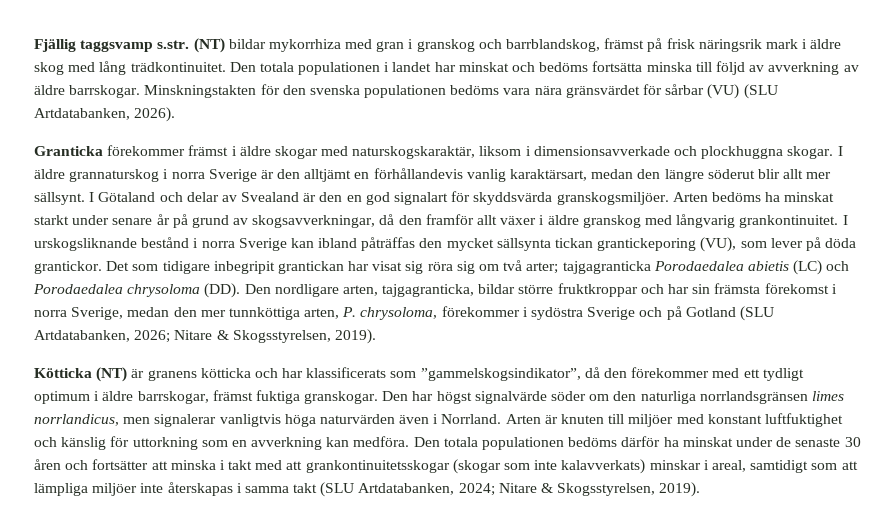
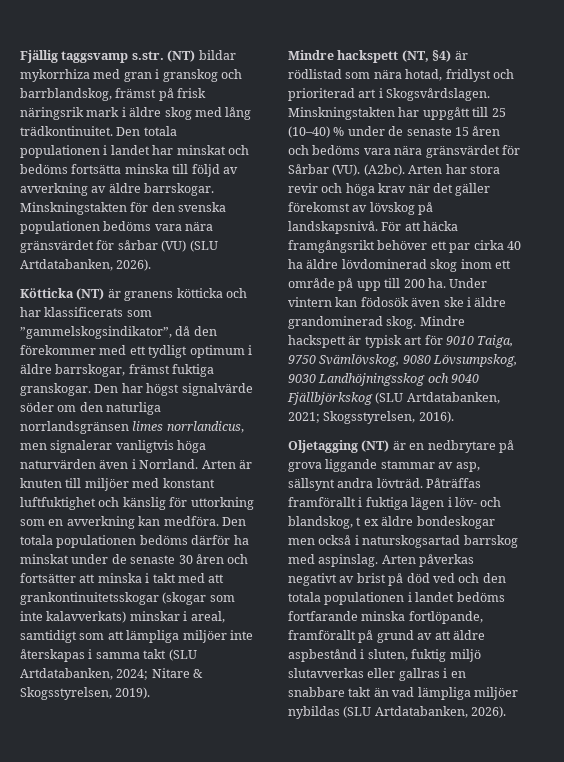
- Granticka förekommer främst i äldre skogar med naturskogskaraktär, liksom i dimensionsavverkade och plockhuggna skogar. I äldre grannaturskog i norra Sverige är den alltjämt en förhållandevis vanlig karaktärsart, medan den längre söderut blir allt mer sällsynt. I Götaland och delar av Svealand är den en god signalart för skyddsvärda granskogsmiljöer. Arten bedöms ha minskat starkt under senare år på grund av skogsavverkningar, då den framför allt växer i äldre granskog med långvarig grankontinuitet. I urskogsliknande bestånd i norra Sverige kan ibland påträffas den mycket sällsynta tickan grantickeporing (VU), som lever på döda grantickor. Det som tidigare inbegripit grantickan har visat sig röra sig om två arter; tajgagranticka Porodaedalea abietis (LC) och Porodaedalea chrysoloma (DD). Den nordligare arten, tajgagranticka, bildar större fruktkroppar och har sin främsta förekomst i norra Sverige, medan den mer tunnköttiga arten, P. chrysoloma, förekommer i sydöstra Sverige och på Gotland (SLU Artdatabanken, 2026; Nitare & Skogsstyrelsen, 2019).
+ Mindre hackspett (NT, §4) är rödlistad som nära hotad, fridlyst och prioriterad art i Skogsvårdslagen. Minskningstakten har uppgått till 25 (10–40) % under de senaste 15 åren och bedöms vara nära gränsvärdet för Sårbar (VU). (A2bc). Arten har stora revir och höga krav när det gäller förekomst av lövskog på landskapsnivå. För att häcka framgångsrikt behöver ett par cirka 40 ha äldre lövdominerad skog inom ett område på upp till 200 ha. Under vintern kan födosök även ske i äldre grandominerad skog. Mindre hackspett är typisk art för 9010 Taiga, 9750 Svämlövskog, 9080 Lövsumpskog, 9030 Landhöjningsskog och 9040 Fjällbjörkskog (SLU Artdatabanken, 2021; Skogsstyrelsen, 2016).
+ Oljetagging (NT) är en nedbrytare på grova liggande stammar av asp, sällsynt andra lövträd. Påträffas framförallt i fuktiga lägen i löv- och blandskog, t ex äldre bondeskogar men också i naturskogsartad barrskog med aspinslag. Arten påverkas negativt av brist på död ved och den totala populationen i landet bedöms fortfarande minska fortlöpande, framförallt på grund av att äldre aspbestånd i sluten, fuktig miljö slutavverkas eller gallras i en snabbare takt än vad lämpliga miljöer nybildas (SLU Artdatabanken, 2026).

